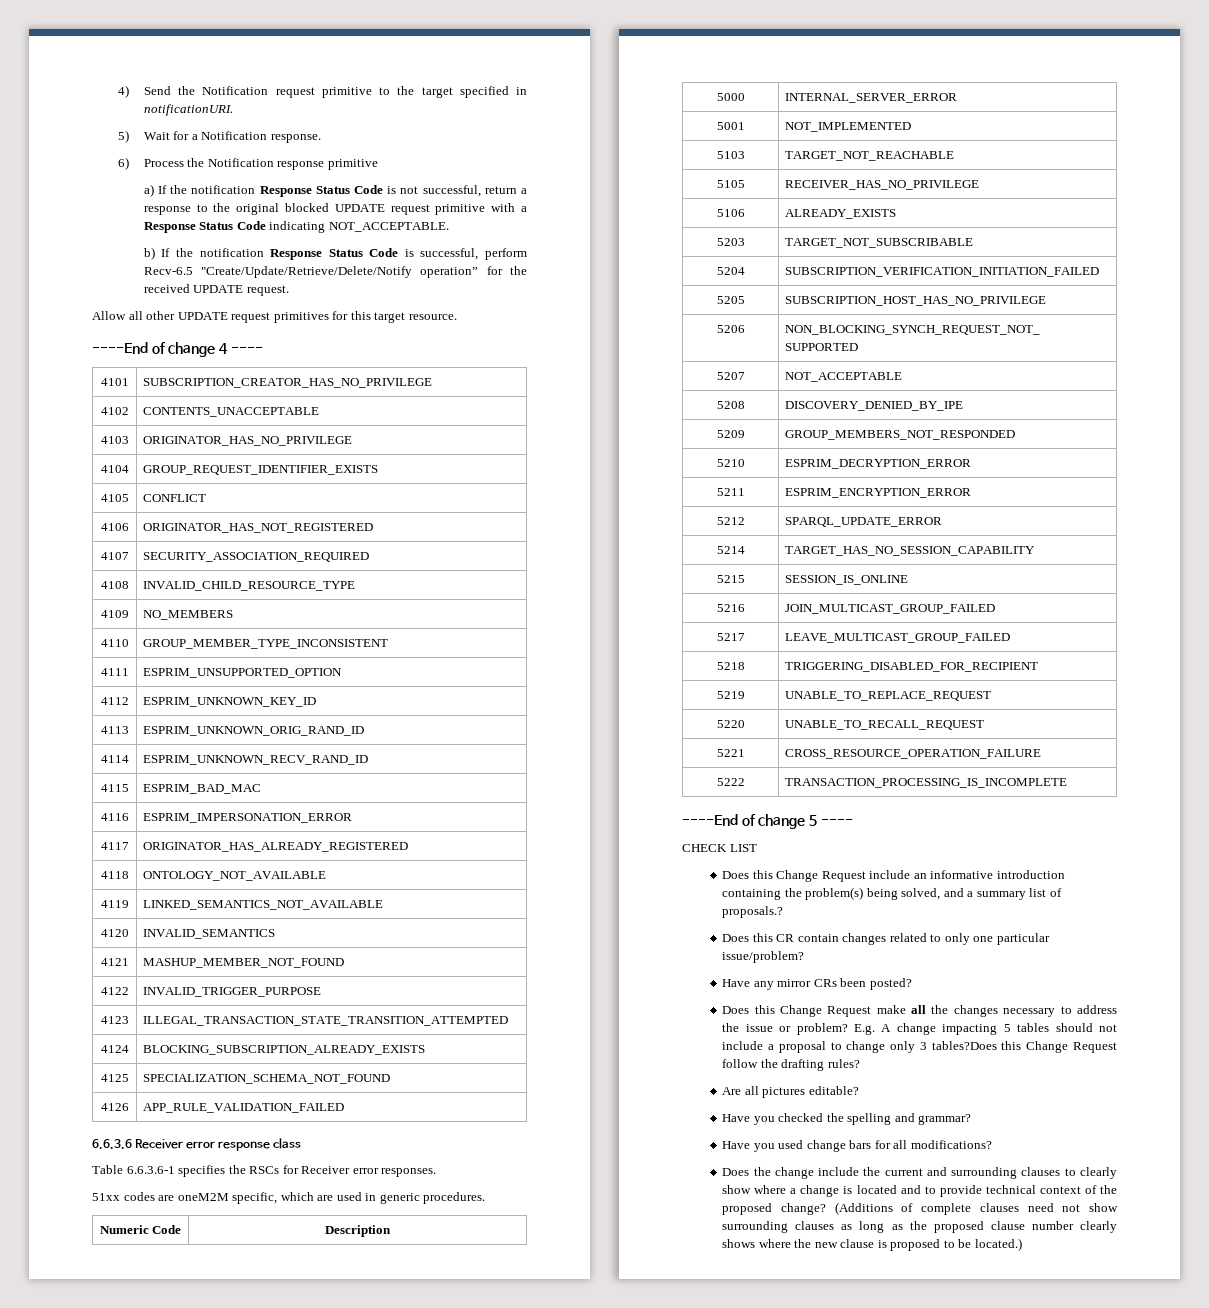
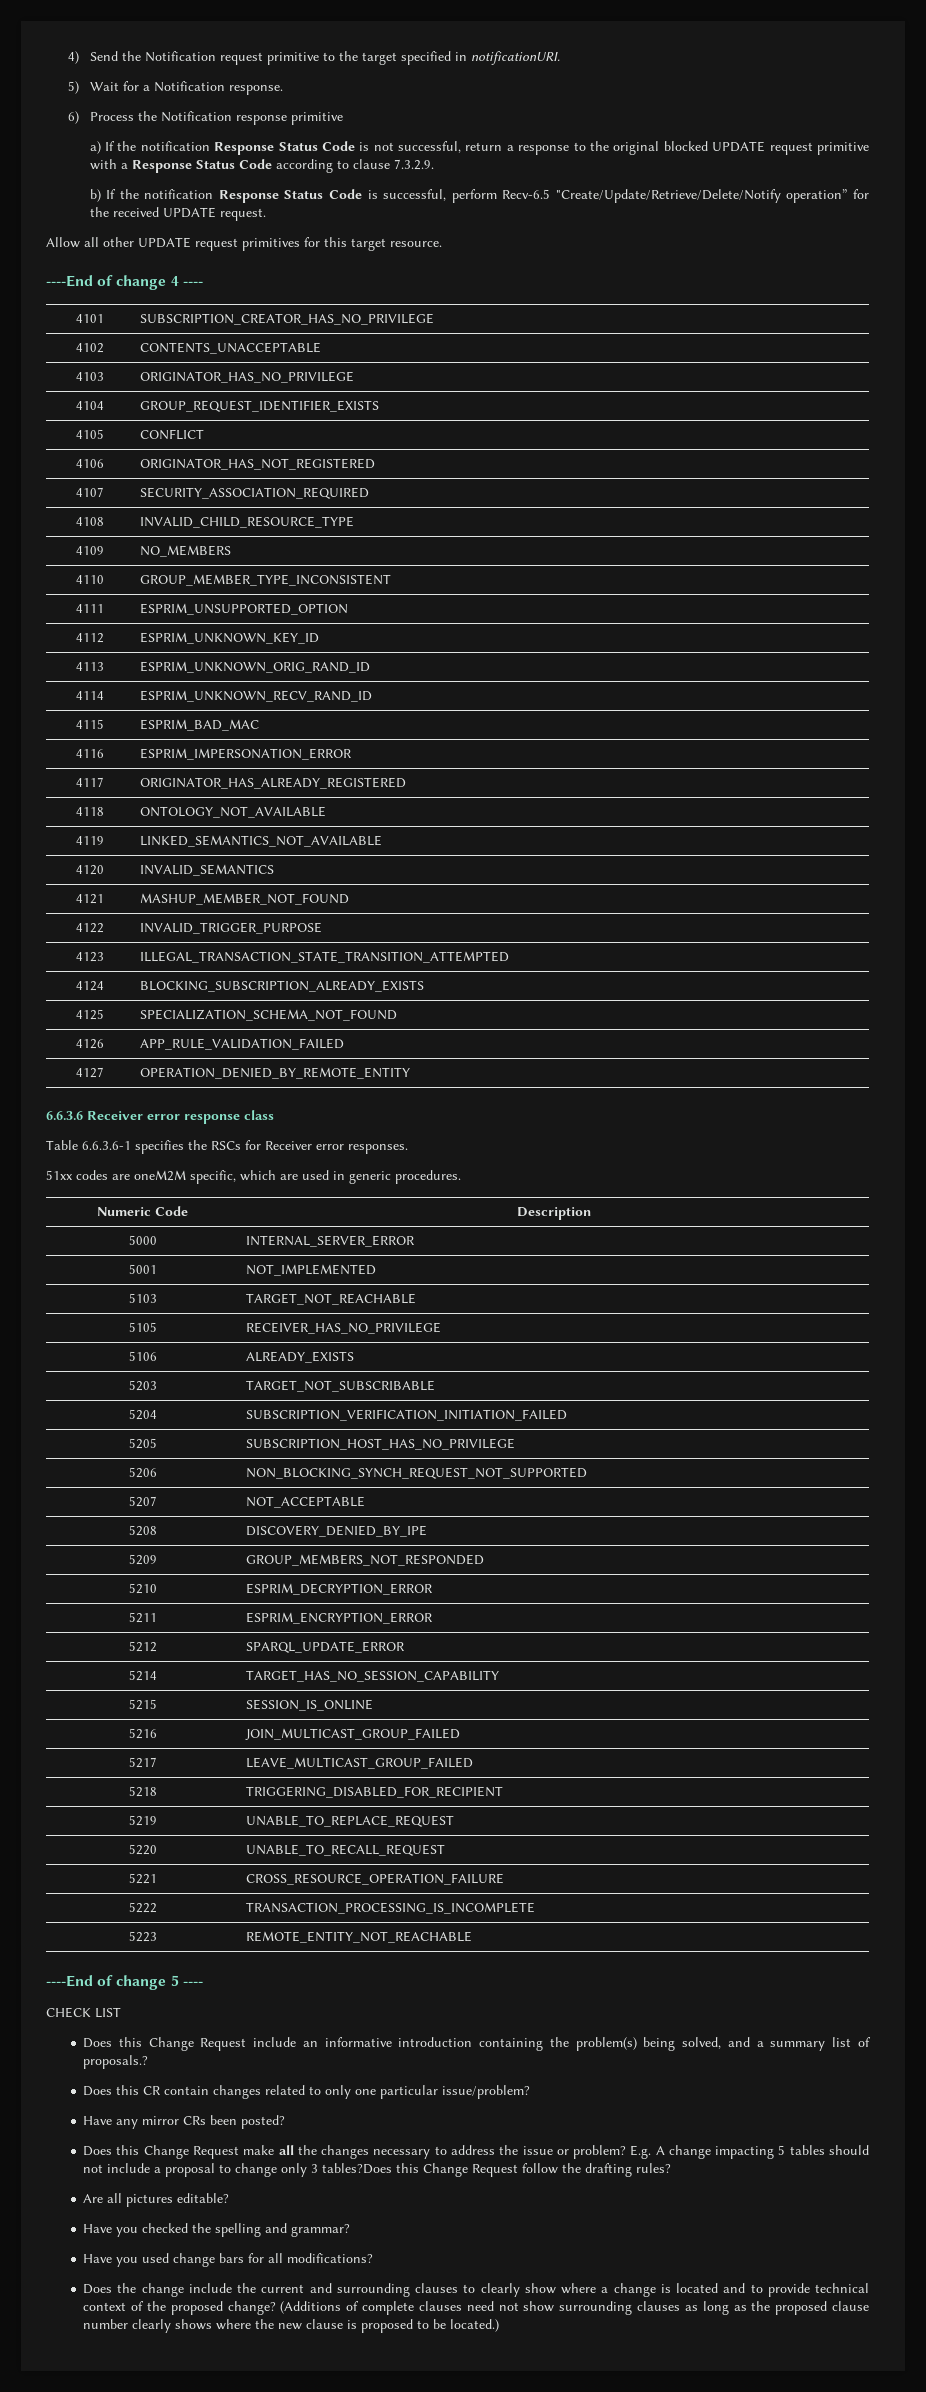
- a) If the notification Response Status Code is not successful, return a response to the original blocked UPDATE request primitive with a Response Status Code indicating NOT_ACCEPTABLE.
+ a) If the notification Response Status Code is not successful, return a response to the original blocked UPDATE request primitive with a Response Status Code according to clause 7.3.2.9.
+ 4127 | OPERATION_DENIED_BY_REMOTE_ENTITY
+ 5223 | REMOTE_ENTITY_NOT_REACHABLE

